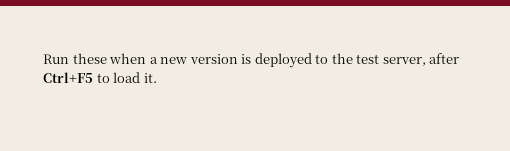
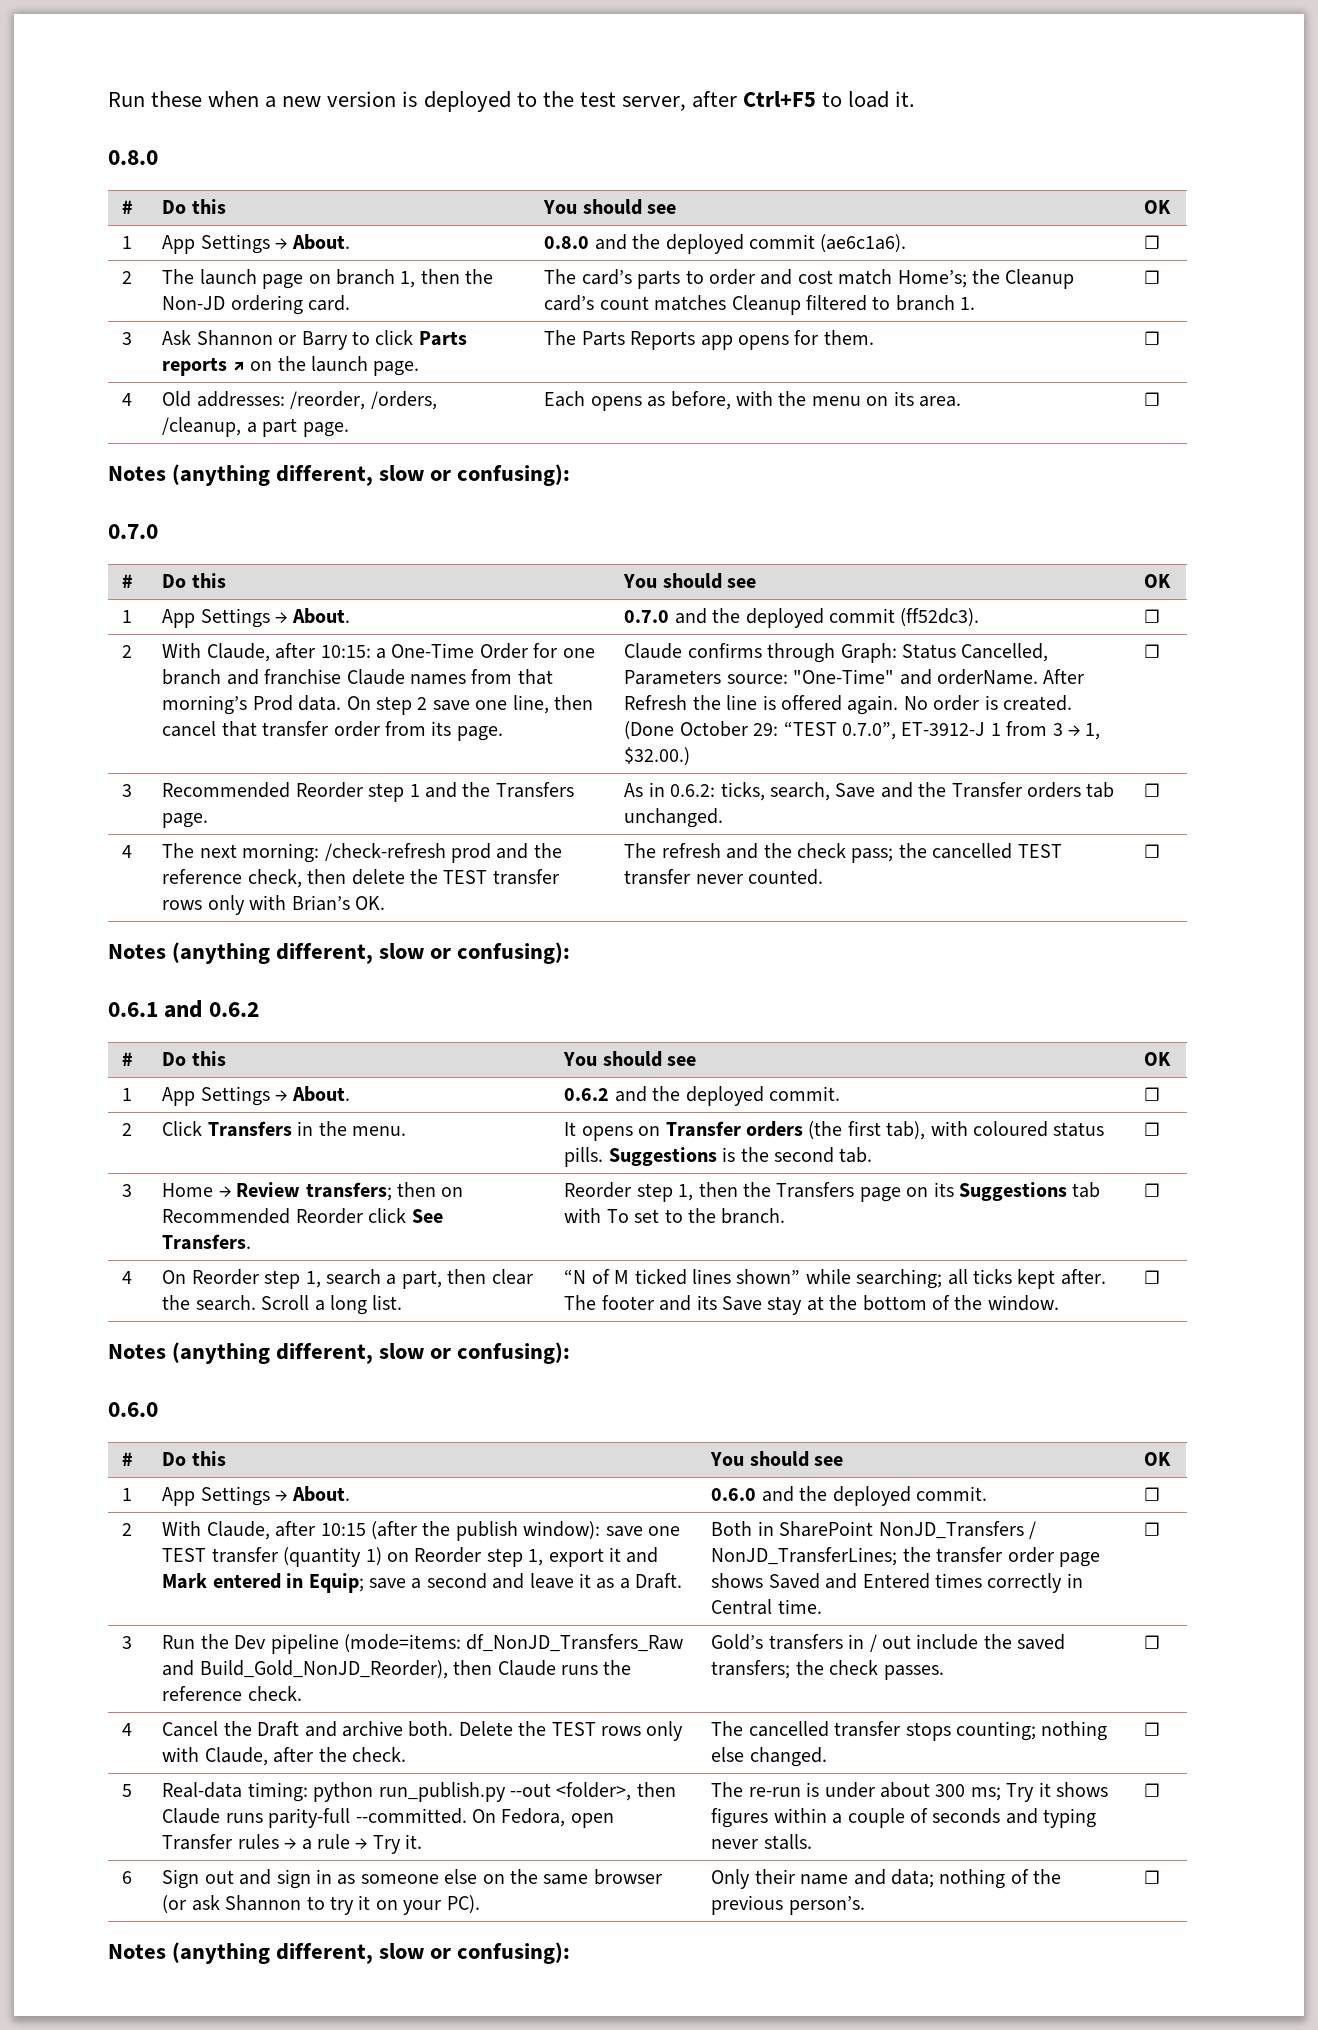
  Run these when a new version is deployed to the test server, after Ctrl+F5 to load it.
+ 0.8.0
+ # | Do this | You should see | OK
+ 1 | App Settings → About. | 0.8.0 and the deployed commit (ae6c1a6). | ☐
+ 2 | The launch page on branch 1, then the Non-JD ordering card. | The card’s parts to order and cost match Home’s; the Cleanup card’s count matches Cleanup filtered to branch 1. | ☐
+ 3 | Ask Shannon or Barry to click Parts reports ↗ on the launch page. | The Parts Reports app opens for them. | ☐
+ 4 | Old addresses: /reorder, /orders, /cleanup, a part page. | Each opens as before, with the menu on its area. | ☐
+ Notes (anything different, slow or confusing):
+ 0.7.0
+ # | Do this | You should see | OK
+ 1 | App Settings → About. | 0.7.0 and the deployed commit (ff52dc3). | ☐
+ 2 | With Claude, after 10:15: a One-Time Order for one branch and franchise Claude names from that morning’s Prod data. On step 2 save one line, then cancel that transfer order from its page. | Claude confirms through Graph: Status Cancelled, Parameters source: "One-Time" and orderName. After Refresh the line is offered again. No order is created. (Done October 29: “TEST 0.7.0”, ET-3912-J 1 from 3 → 1, $32.00.) | ☐
+ 3 | Recommended Reorder step 1 and the Transfers page. | As in 0.6.2: ticks, search, Save and the Transfer orders tab unchanged. | ☐
+ 4 | The next morning: /check-refresh prod and the reference check, then delete the TEST transfer rows only with Brian’s OK. | The refresh and the check pass; the cancelled TEST transfer never counted. | ☐
+ Notes (anything different, slow or confusing):
+ 0.6.1 and 0.6.2
+ # | Do this | You should see | OK
+ 1 | App Settings → About. | 0.6.2 and the deployed commit. | ☐
+ 2 | Click Transfers in the menu. | It opens on Transfer orders (the first tab), with coloured status pills. Suggestions is the second tab. | ☐
+ 3 | Home → Review transfers; then on Recommended Reorder click See Transfers. | Reorder step 1, then the Transfers page on its Suggestions tab with To set to the branch. | ☐
+ 4 | On Reorder step 1, search a part, then clear the search. Scroll a long list. | “N of M ticked lines shown” while searching; all ticks kept after. The footer and its Save stay at the bottom of the window. | ☐
+ Notes (anything different, slow or confusing):
+ 0.6.0
+ # | Do this | You should see | OK
+ 1 | App Settings → About. | 0.6.0 and the deployed commit. | ☐
+ 2 | With Claude, after 10:15 (after the publish window): save one TEST transfer (quantity 1) on Reorder step 1, export it and Mark entered in Equip; save a second and leave it as a Draft. | Both in SharePoint NonJD_Transfers / NonJD_TransferLines; the transfer order page shows Saved and Entered times correctly in Central time. | ☐
+ 3 | Run the Dev pipeline (mode=items: df_NonJD_Transfers_Raw and Build_Gold_NonJD_Reorder), then Claude runs the reference check. | Gold’s transfers in / out include the saved transfers; the check passes. | ☐
+ 4 | Cancel the Draft and archive both. Delete the TEST rows only with Claude, after the check. | The cancelled transfer stops counting; nothing else changed. | ☐
+ 5 | Real-data timing: python run_publish.py --out <folder>, then Claude runs parity-full --committed. On Fedora, open Transfer rules → a rule → Try it. | The re-run is under about 300 ms; Try it shows figures within a couple of seconds and typing never stalls. | ☐
+ 6 | Sign out and sign in as someone else on the same browser (or ask Shannon to try it on your PC). | Only their name and data; nothing of the previous person’s. | ☐
+ Notes (anything different, slow or confusing):

